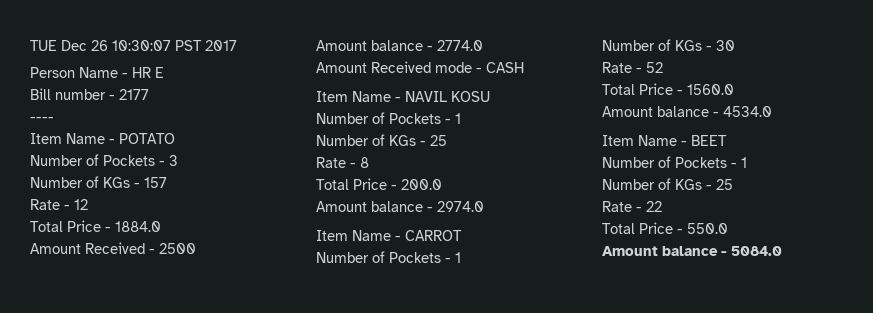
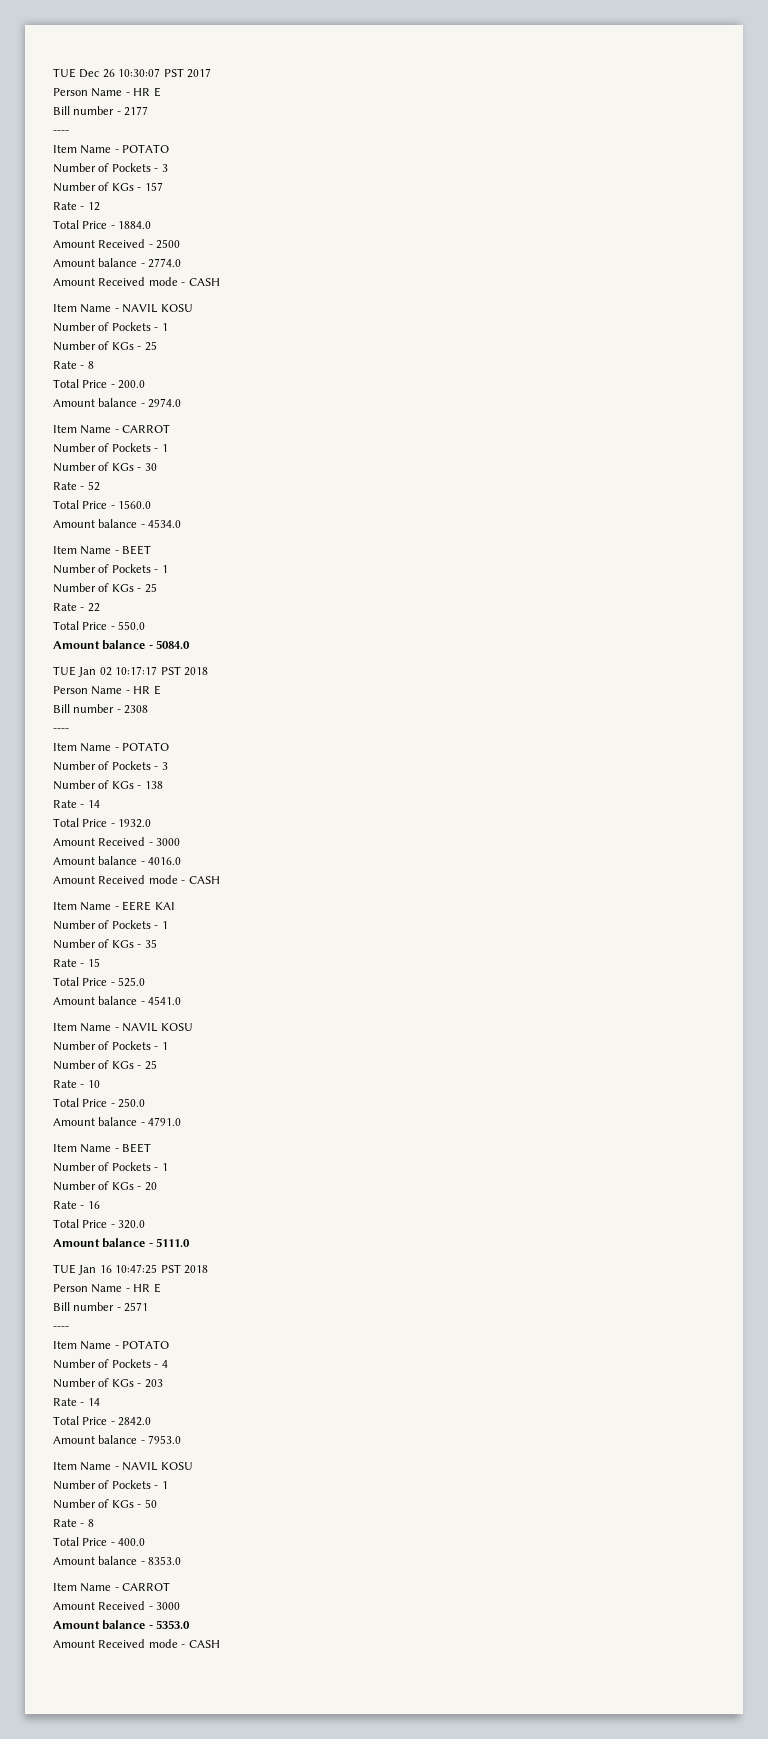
+ TUE Jan 02 10:17:17 PST 2018
+ Person Name - HR E
+ Bill number - 2308
+ ----
+ Item Name - POTATO
+ Number of Pockets - 3
+ Number of KGs - 138
+ Rate - 14
+ Total Price - 1932.0
+ Amount Received - 3000
+ Amount balance - 4016.0
+ Amount Received mode - CASH
+ Item Name - EERE KAI
+ Number of Pockets - 1
+ Number of KGs - 35
+ Rate - 15
+ Total Price - 525.0
+ Amount balance - 4541.0
+ Item Name - NAVIL KOSU
+ Number of Pockets - 1
+ Number of KGs - 25
+ Rate - 10
+ Total Price - 250.0
+ Amount balance - 4791.0
+ Item Name - BEET
+ Number of Pockets - 1
+ Number of KGs - 20
+ Rate - 16
+ Total Price - 320.0
+ Amount balance - 5111.0
+ TUE Jan 16 10:47:25 PST 2018
+ Person Name - HR E
+ Bill number - 2571
+ ----
+ Item Name - POTATO
+ Number of Pockets - 4
+ Number of KGs - 203
+ Rate - 14
+ Total Price - 2842.0
+ Amount balance - 7953.0
+ Item Name - NAVIL KOSU
+ Number of Pockets - 1
+ Number of KGs - 50
+ Rate - 8
+ Total Price - 400.0
+ Amount balance - 8353.0
+ Item Name - CARROT
+ Amount Received - 3000
+ Amount balance - 5353.0
+ Amount Received mode - CASH

